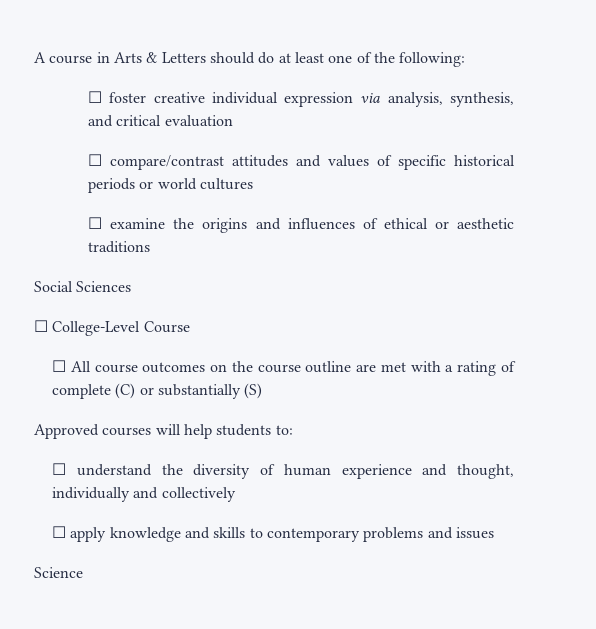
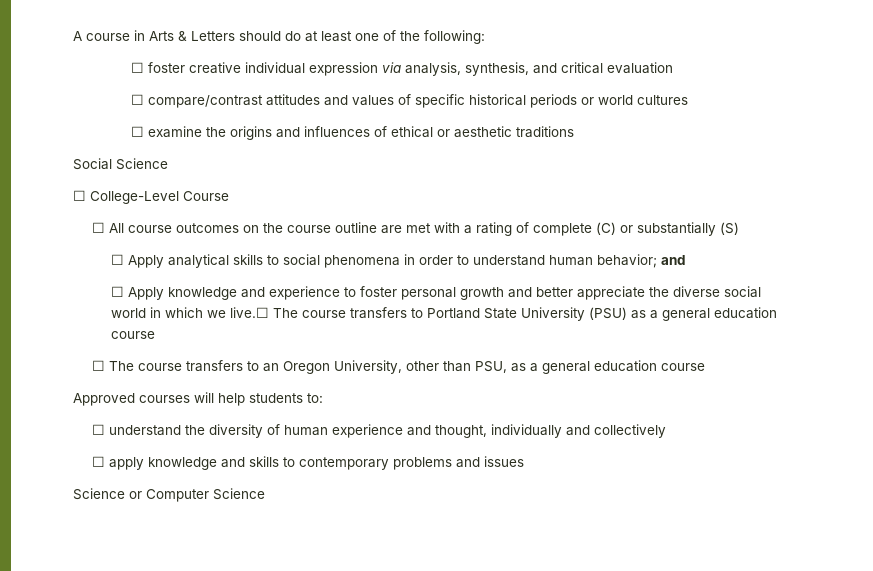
- Social Sciences
+ Social Science
+ ☐ Apply analytical skills to social phenomena in order to understand human behavior; and
+ ☐ Apply knowledge and experience to foster personal growth and better appreciate the diverse social world in which we live.☐ The course transfers to Portland State University (PSU) as a general education course
+ ☐ The course transfers to an Oregon University, other than PSU, as a general education course
- Science
+ Science or Computer Science

